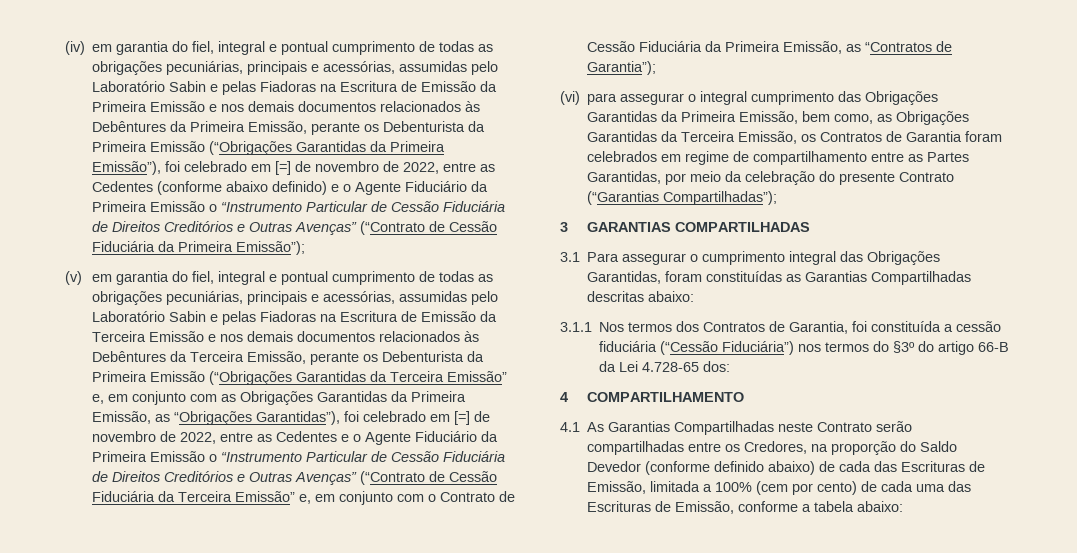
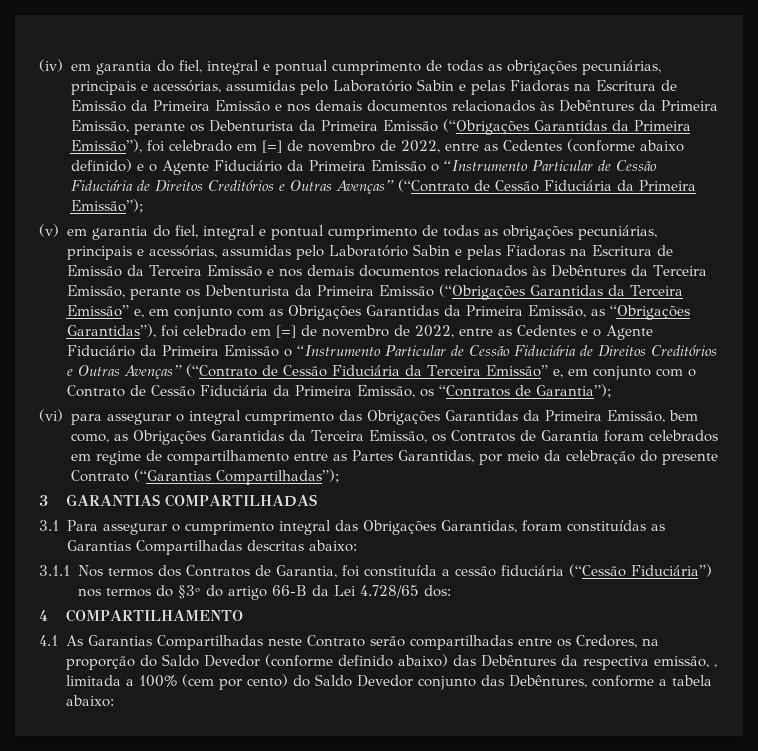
- (v) em garantia do fiel, integral e pontual cumprimento de todas as obrigações pecuniárias, principais e acessórias, assumidas pelo Laboratório Sabin e pelas Fiadoras na Escritura de Emissão da Terceira Emissão e nos demais documentos relacionados às Debêntures da Terceira Emissão, perante os Debenturista da Primeira Emissão (“Obrigações Garantidas da Terceira Emissão” e, em conjunto com as Obrigações Garantidas da Primeira Emissão, as “Obrigações Garantidas”), foi celebrado em [=] de novembro de 2022, entre as Cedentes e o Agente Fiduciário da Primeira Emissão o “Instrumento Particular de Cessão Fiduciária de Direitos Creditórios e Outras Avenças” (“Contrato de Cessão Fiduciária da Terceira Emissão” e, em conjunto com o Contrato de Cessão Fiduciária da Primeira Emissão, as “Contratos de Garantia”);
+ (v) em garantia do fiel, integral e pontual cumprimento de todas as obrigações pecuniárias, principais e acessórias, assumidas pelo Laboratório Sabin e pelas Fiadoras na Escritura de Emissão da Terceira Emissão e nos demais documentos relacionados às Debêntures da Terceira Emissão, perante os Debenturista da Primeira Emissão (“Obrigações Garantidas da Terceira Emissão” e, em conjunto com as Obrigações Garantidas da Primeira Emissão, as “Obrigações Garantidas”), foi celebrado em [=] de novembro de 2022, entre as Cedentes e o Agente Fiduciário da Primeira Emissão o “Instrumento Particular de Cessão Fiduciária de Direitos Creditórios e Outras Avenças” (“Contrato de Cessão Fiduciária da Terceira Emissão” e, em conjunto com o Contrato de Cessão Fiduciária da Primeira Emissão, os “Contratos de Garantia”);
- 3.1.1 Nos termos dos Contratos de Garantia, foi constituída a cessão fiduciária (“Cessão Fiduciária”) nos termos do §3º do artigo 66-B da Lei 4.728-65 dos:
+ 3.1.1 Nos termos dos Contratos de Garantia, foi constituída a cessão fiduciária (“Cessão Fiduciária”) nos termos do §3º do artigo 66-B da Lei 4.728/65 dos:
- 4.1 As Garantias Compartilhadas neste Contrato serão compartilhadas entre os Credores, na proporção do Saldo Devedor (conforme definido abaixo) de cada das Escrituras de Emissão, limitada a 100% (cem por cento) de cada uma das Escrituras de Emissão, conforme a tabela abaixo:
+ 4.1 As Garantias Compartilhadas neste Contrato serão compartilhadas entre os Credores, na proporção do Saldo Devedor (conforme definido abaixo) das Debêntures da respectiva emissão, , limitada a 100% (cem por cento) do Saldo Devedor conjunto das Debêntures, conforme a tabela abaixo:

